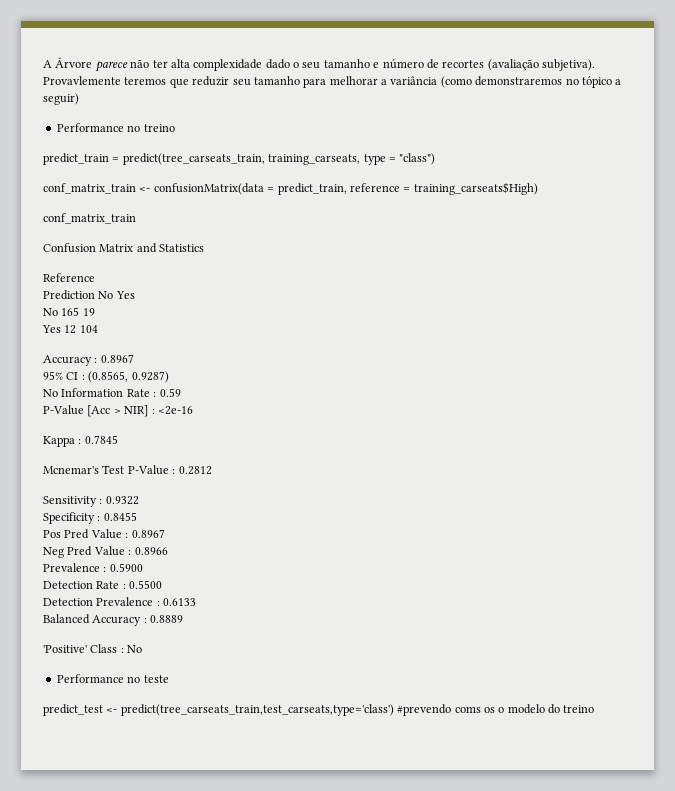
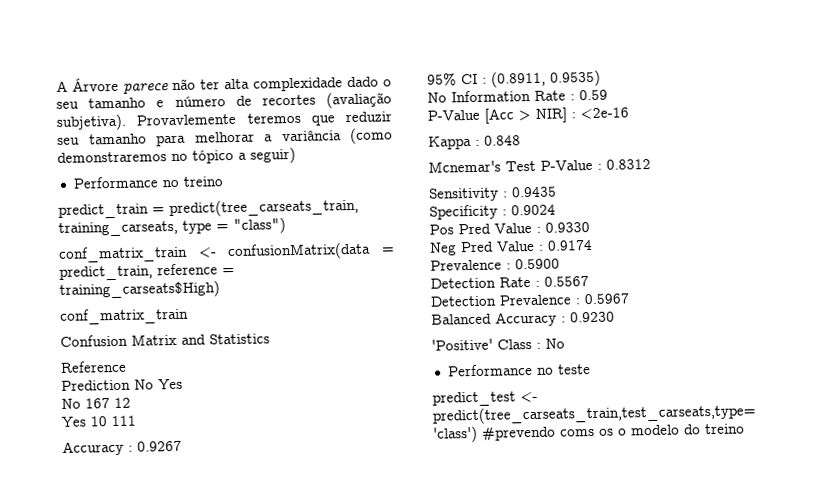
- No 165 19
- Yes 12 104
- Accuracy : 0.8967
+ No 167 12
+ Yes 10 111
+ Accuracy : 0.9267
- 95% CI : (0.8565, 0.9287)
+ 95% CI : (0.8911, 0.9535)
- Kappa : 0.7845
+ Kappa : 0.848
- Mcnemar's Test P-Value : 0.2812
+ Mcnemar's Test P-Value : 0.8312
- Sensitivity : 0.9322
+ Sensitivity : 0.9435
- Specificity : 0.8455
+ Specificity : 0.9024
- Pos Pred Value : 0.8967
+ Pos Pred Value : 0.9330
- Neg Pred Value : 0.8966
+ Neg Pred Value : 0.9174
- Detection Rate : 0.5500
+ Detection Rate : 0.5567
- Detection Prevalence : 0.6133
+ Detection Prevalence : 0.5967
- Balanced Accuracy : 0.8889
+ Balanced Accuracy : 0.9230

